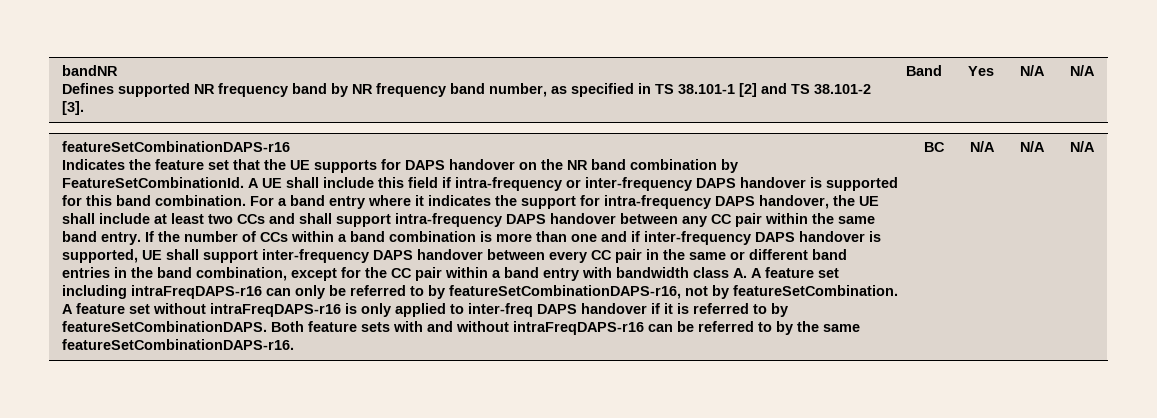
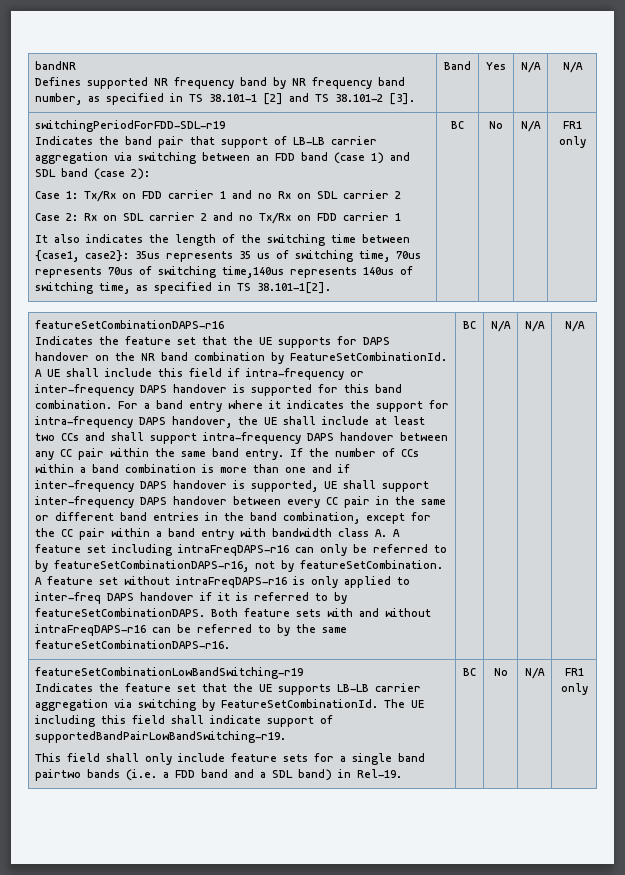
+ switchingPeriodForFDD-SDL-r19
+ Indicates the band pair that support of LB-LB carrier aggregation via switching between an FDD band (case 1) and SDL band (case 2):
+ Case 1: Tx/Rx on FDD carrier 1 and no Rx on SDL carrier 2
+ Case 2: Rx on SDL carrier 2 and no Tx/Rx on FDD carrier 1
+ It also indicates the length of the switching time between {case1, case2}: 35us represents 35 us of switching time, 70us represents 70us of switching time,140us represents 140us of switching time, as specified in TS 38.101-1[2]. | BC | No | N/A | FR1 only
+ featureSetCombinationLowBandSwitching-r19
+ Indicates the feature set that the UE supports LB-LB carrier aggregation via switching by FeatureSetCombinationId. The UE including this field shall indicate support of supportedBandPairLowBandSwitching-r19.
+ This field shall only include feature sets for a single band pairtwo bands (i.e. a FDD band and a SDL band) in Rel-19. | BC | No | N/A | FR1 only

